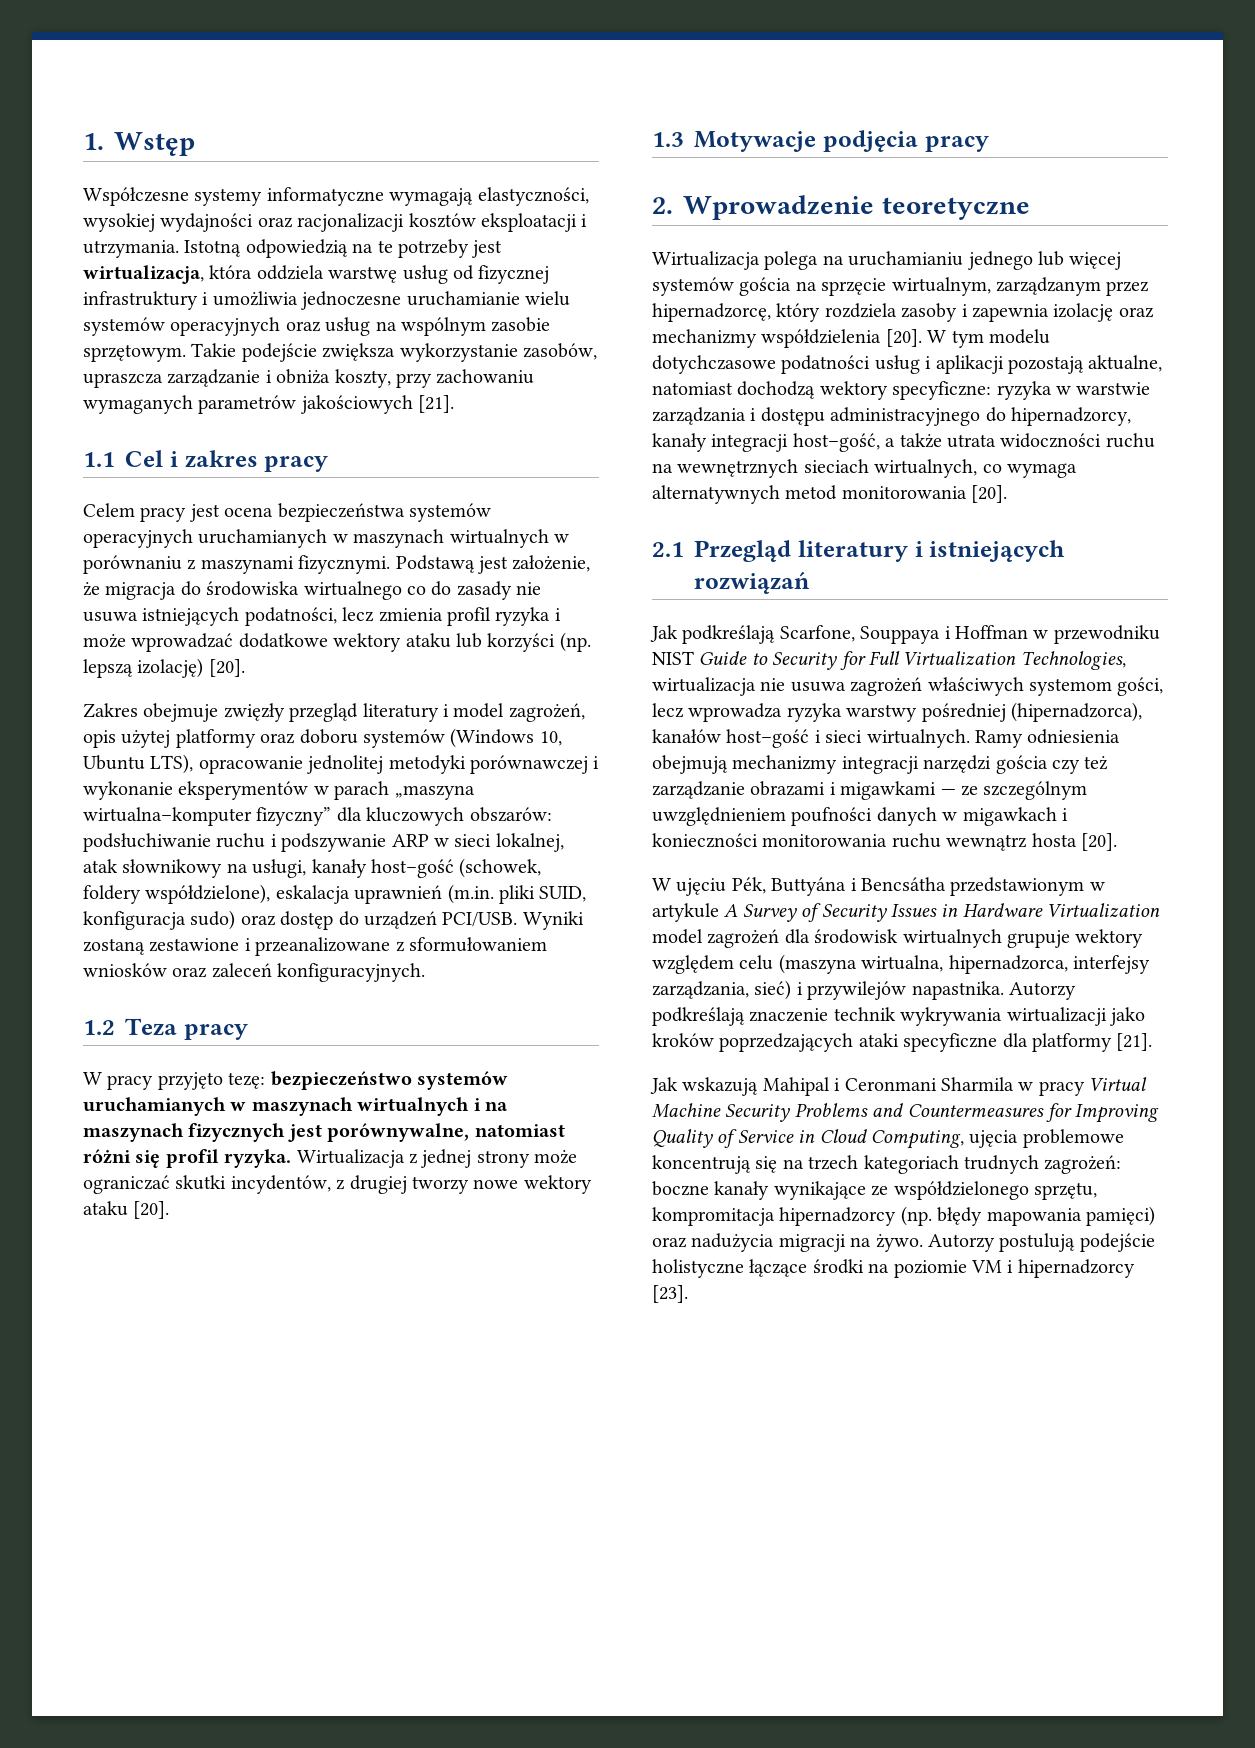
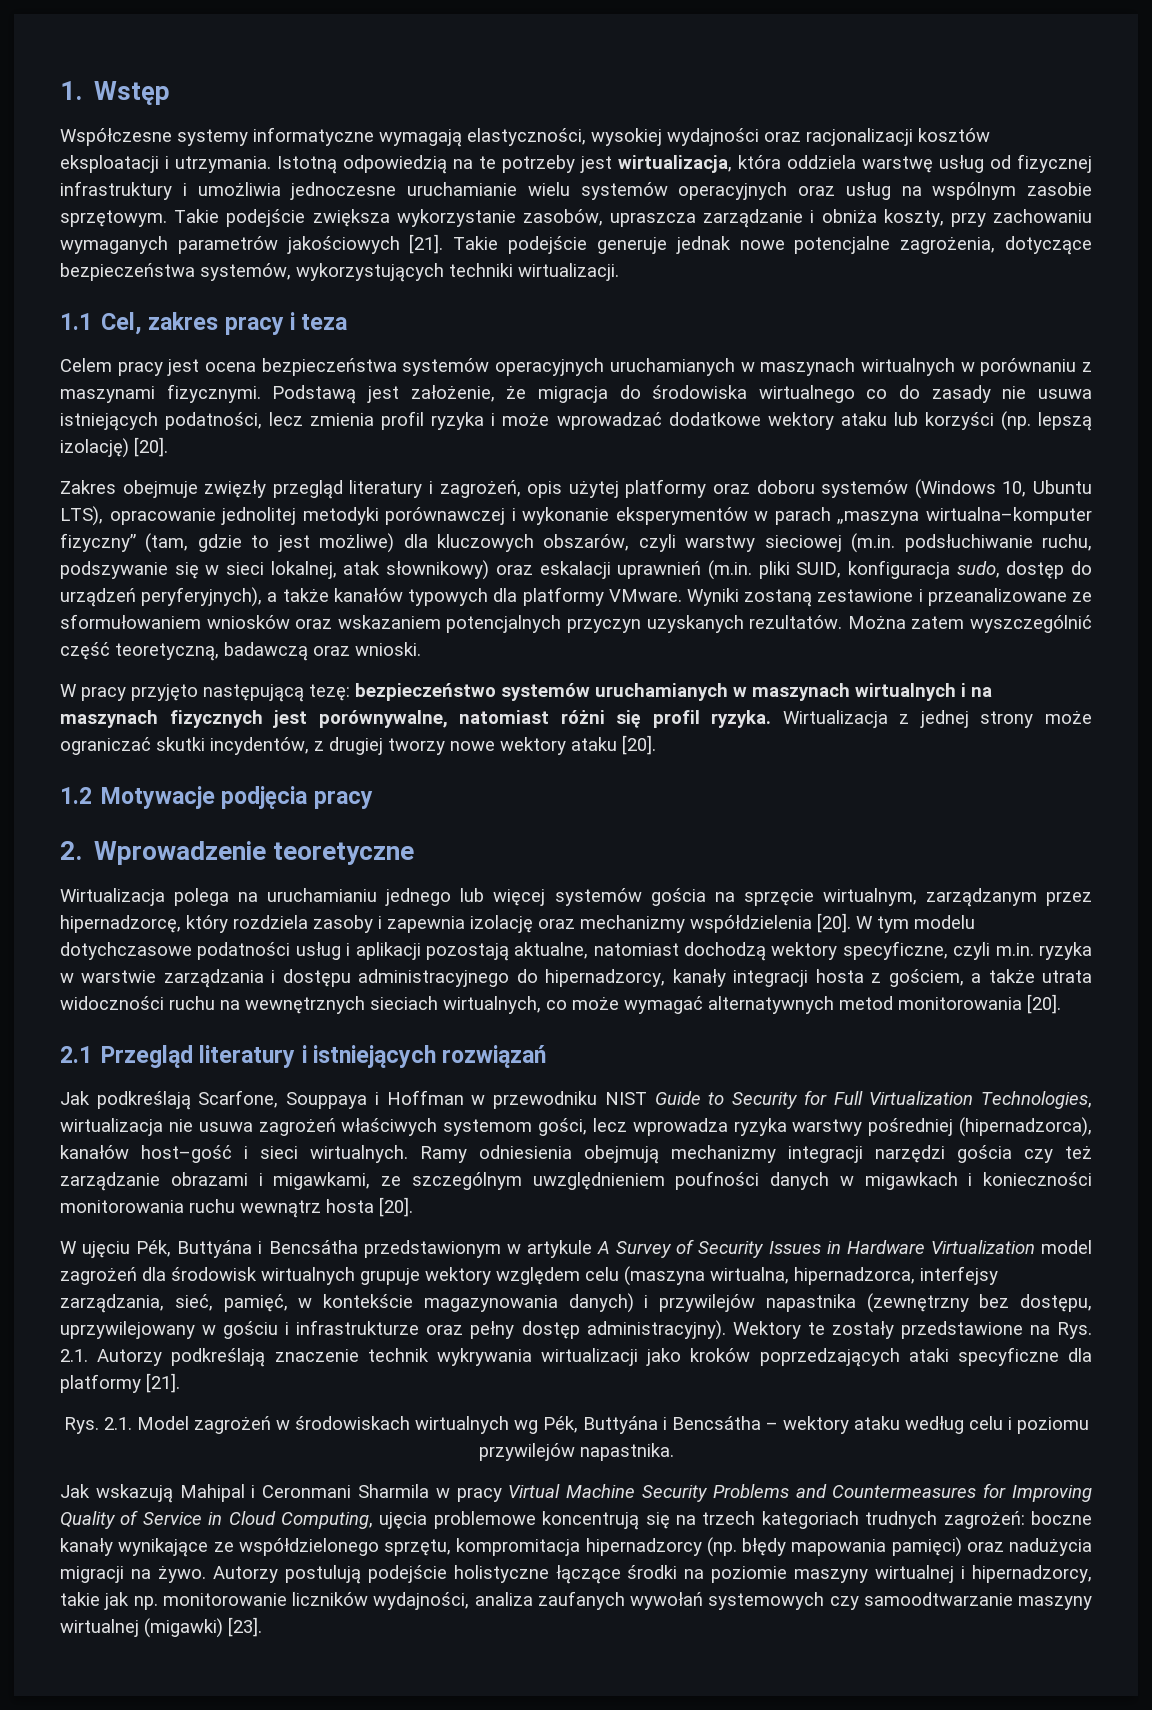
+ Takie podejście generuje jednak nowe potencjalne zagrożenia, dotyczące bezpieczeństwa systemów, wykorzystujących techniki wirtualizacji.
- 1.1 Cel i zakres pracy
+ 1.1 Cel, zakres pracy i teza
- Zakres obejmuje zwięzły przegląd literatury i model zagrożeń, opis użytej platformy oraz doboru systemów (Windows 10, Ubuntu LTS), opracowanie jednolitej metodyki porównawczej i wykonanie eksperymentów w parach „maszyna wirtualna–komputer fizyczny” dla kluczowych obszarów: podsłuchiwanie ruchu i podszywanie ARP w sieci lokalnej, atak słownikowy na usługi, kanały host–gość (schowek, foldery współdzielone), eskalacja uprawnień (m.in. pliki SUID, konfiguracja sudo) oraz dostęp do urządzeń PCI/USB.
+ Zakres obejmuje zwięzły przegląd literatury i zagrożeń, opis użytej platformy oraz doboru systemów (Windows 10, Ubuntu LTS), opracowanie jednolitej metodyki porównawczej i wykonanie eksperymentów w parach „maszyna wirtualna–komputer fizyczny” (tam, gdzie to jest możliwe) dla kluczowych obszarów, czyli warstwy sieciowej (m.in. podsłuchiwanie ruchu, podszywanie się w sieci lokalnej, atak słownikowy) oraz eskalacji uprawnień (m.in. pliki SUID, konfiguracja sudo, dostęp do urządzeń peryferyjnych), a także kanałów typowych dla platformy VMware.
- Wyniki zostaną zestawione i przeanalizowane z sformułowaniem wniosków oraz zaleceń konfiguracyjnych.
- 1.2 Teza pracy
+ Wyniki zostaną zestawione i przeanalizowane ze sformułowaniem wniosków oraz wskazaniem potencjalnych przyczyn uzyskanych rezultatów. Można zatem wyszczególnić część teoretyczną, badawczą oraz wnioski.
- W pracy przyjęto tezę: bezpieczeństwo systemów uruchamianych w maszynach wirtualnych i na maszynach fizycznych jest porównywalne, natomiast różni się profil ryzyka.
+ W pracy przyjęto następującą tezę: bezpieczeństwo systemów uruchamianych w maszynach wirtualnych i na maszynach fizycznych jest porównywalne, natomiast różni się profil ryzyka.
- 1.3 Motywacje podjęcia pracy
+ 1.2 Motywacje podjęcia pracy
- W tym modelu dotychczasowe podatności usług i aplikacji pozostają aktualne, natomiast dochodzą wektory specyficzne: ryzyka w warstwie zarządzania i dostępu administracyjnego do hipernadzorcy, kanały integracji host–gość, a także utrata widoczności ruchu na wewnętrznych sieciach wirtualnych, co wymaga alternatywnych metod monitorowania [20].
+ W tym modelu dotychczasowe podatności usług i aplikacji pozostają aktualne, natomiast dochodzą wektory specyficzne, czyli m.in. ryzyka w warstwie zarządzania i dostępu administracyjnego do hipernadzorcy, kanały integracji hosta z gościem, a także utrata widoczności ruchu na wewnętrznych sieciach wirtualnych, co może wymagać alternatywnych metod monitorowania [20].
- Ramy odniesienia obejmują mechanizmy integracji narzędzi gościa czy też zarządzanie obrazami i migawkami — ze szczególnym uwzględnieniem poufności danych w migawkach i konieczności monitorowania ruchu wewnątrz hosta [20].
+ Ramy odniesienia obejmują mechanizmy integracji narzędzi gościa czy też zarządzanie obrazami i migawkami, ze szczególnym uwzględnieniem poufności danych w migawkach i konieczności monitorowania ruchu wewnątrz hosta [20].
- W ujęciu Pék, Buttyána i Bencsátha przedstawionym w artykule A Survey of Security Issues in Hardware Virtualization model zagrożeń dla środowisk wirtualnych grupuje wektory względem celu (maszyna wirtualna, hipernadzorca, interfejsy zarządzania, sieć) i przywilejów napastnika. Autorzy podkreślają znaczenie technik wykrywania wirtualizacji jako kroków poprzedzających ataki specyficzne dla platformy [21].
+ W ujęciu Pék, Buttyána i Bencsátha przedstawionym w artykule A Survey of Security Issues in Hardware Virtualization model zagrożeń dla środowisk wirtualnych grupuje wektory względem celu (maszyna wirtualna, hipernadzorca, interfejsy zarządzania, sieć, pamięć, w kontekście magazynowania danych) i przywilejów napastnika (zewnętrzny bez dostępu, uprzywilejowany w gościu i infrastrukturze oraz pełny dostęp administracyjny). Wektory te zostały przedstawione na Rys. 2.1. Autorzy podkreślają znaczenie technik wykrywania wirtualizacji jako kroków poprzedzających ataki specyficzne dla platformy [21].
+ Rys. 2.1. Model zagrożeń w środowiskach wirtualnych wg Pék, Buttyána i Bencsátha – wektory ataku według celu i poziomu przywilejów napastnika.
- Autorzy postulują podejście holistyczne łączące środki na poziomie VM i hipernadzorcy [23].
+ Autorzy postulują podejście holistyczne łączące środki na poziomie maszyny wirtualnej i hipernadzorcy, takie jak np. monitorowanie liczników wydajności, analiza zaufanych wywołań systemowych czy samoodtwarzanie maszyny wirtualnej (migawki) [23].

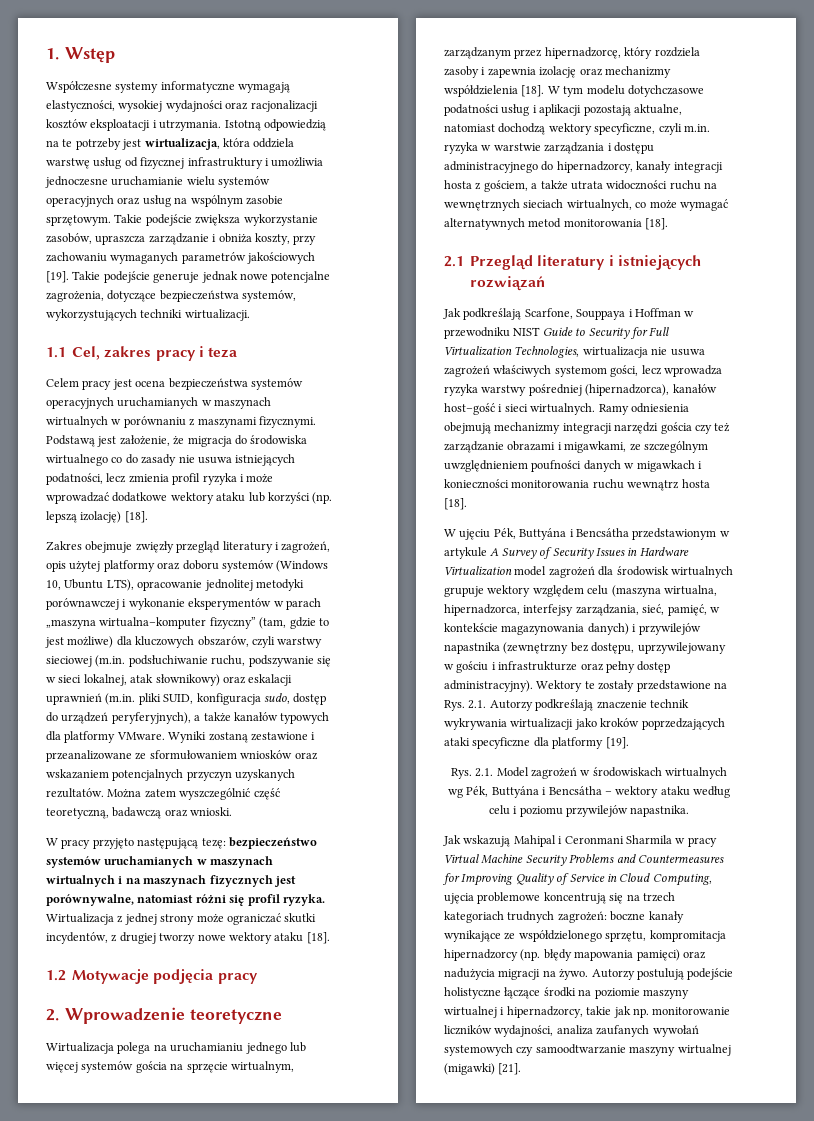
- Takie podejście zwiększa wykorzystanie zasobów, upraszcza zarządzanie i obniża koszty, przy zachowaniu wymaganych parametrów jakościowych [21].
+ Takie podejście zwiększa wykorzystanie zasobów, upraszcza zarządzanie i obniża koszty, przy zachowaniu wymaganych parametrów jakościowych [19].
- Podstawą jest założenie, że migracja do środowiska wirtualnego co do zasady nie usuwa istniejących podatności, lecz zmienia profil ryzyka i może wprowadzać dodatkowe wektory ataku lub korzyści (np. lepszą izolację) [20].
+ Podstawą jest założenie, że migracja do środowiska wirtualnego co do zasady nie usuwa istniejących podatności, lecz zmienia profil ryzyka i może wprowadzać dodatkowe wektory ataku lub korzyści (np. lepszą izolację) [18].
- Wirtualizacja z jednej strony może ograniczać skutki incydentów, z drugiej tworzy nowe wektory ataku [20].
+ Wirtualizacja z jednej strony może ograniczać skutki incydentów, z drugiej tworzy nowe wektory ataku [18].
- Wirtualizacja polega na uruchamianiu jednego lub więcej systemów gościa na sprzęcie wirtualnym, zarządzanym przez hipernadzorcę, który rozdziela zasoby i zapewnia izolację oraz mechanizmy współdzielenia [20].
+ Wirtualizacja polega na uruchamianiu jednego lub więcej systemów gościa na sprzęcie wirtualnym, zarządzanym przez hipernadzorcę, który rozdziela zasoby i zapewnia izolację oraz mechanizmy współdzielenia [18].
- W tym modelu dotychczasowe podatności usług i aplikacji pozostają aktualne, natomiast dochodzą wektory specyficzne, czyli m.in. ryzyka w warstwie zarządzania i dostępu administracyjnego do hipernadzorcy, kanały integracji hosta z gościem, a także utrata widoczności ruchu na wewnętrznych sieciach wirtualnych, co może wymagać alternatywnych metod monitorowania [20].
+ W tym modelu dotychczasowe podatności usług i aplikacji pozostają aktualne, natomiast dochodzą wektory specyficzne, czyli m.in. ryzyka w warstwie zarządzania i dostępu administracyjnego do hipernadzorcy, kanały integracji hosta z gościem, a także utrata widoczności ruchu na wewnętrznych sieciach wirtualnych, co może wymagać alternatywnych metod monitorowania [18].
- Ramy odniesienia obejmują mechanizmy integracji narzędzi gościa czy też zarządzanie obrazami i migawkami, ze szczególnym uwzględnieniem poufności danych w migawkach i konieczności monitorowania ruchu wewnątrz hosta [20].
+ Ramy odniesienia obejmują mechanizmy integracji narzędzi gościa czy też zarządzanie obrazami i migawkami, ze szczególnym uwzględnieniem poufności danych w migawkach i konieczności monitorowania ruchu wewnątrz hosta [18].
- Wektory te zostały przedstawione na Rys. 2.1. Autorzy podkreślają znaczenie technik wykrywania wirtualizacji jako kroków poprzedzających ataki specyficzne dla platformy [21].
+ Wektory te zostały przedstawione na Rys. 2.1. Autorzy podkreślają znaczenie technik wykrywania wirtualizacji jako kroków poprzedzających ataki specyficzne dla platformy [19].
- Autorzy postulują podejście holistyczne łączące środki na poziomie maszyny wirtualnej i hipernadzorcy, takie jak np. monitorowanie liczników wydajności, analiza zaufanych wywołań systemowych czy samoodtwarzanie maszyny wirtualnej (migawki) [23].
+ Autorzy postulują podejście holistyczne łączące środki na poziomie maszyny wirtualnej i hipernadzorcy, takie jak np. monitorowanie liczników wydajności, analiza zaufanych wywołań systemowych czy samoodtwarzanie maszyny wirtualnej (migawki) [21].

